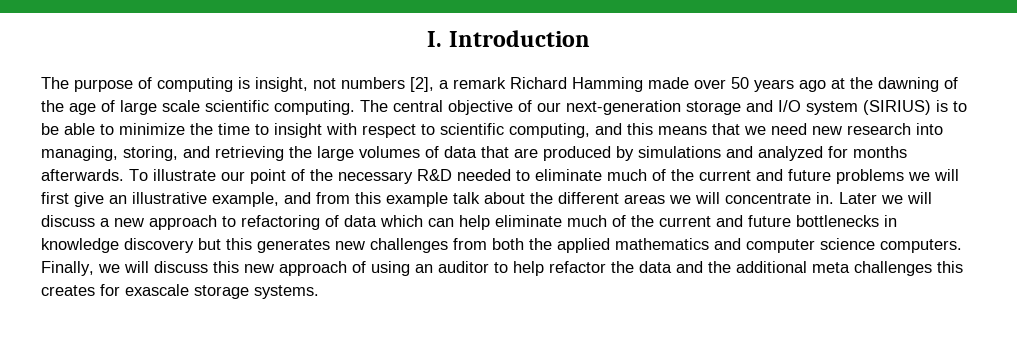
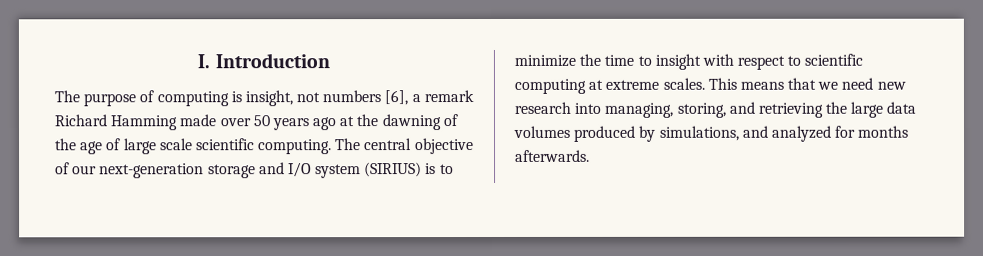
- The purpose of computing is insight, not numbers [2], a remark Richard Hamming made over 50 years ago at the dawning of the age of large scale scientific computing.
+ The purpose of computing is insight, not numbers [6], a remark Richard Hamming made over 50 years ago at the dawning of the age of large scale scientific computing.
- The central objective of our next-generation storage and I/O system (SIRIUS) is to be able to minimize the time to insight with respect to scientific computing, and this means that we need new research into managing, storing, and retrieving the large volumes of data that are produced by simulations and analyzed for months afterwards. To illustrate our point of the necessary R&D needed to eliminate much of the current and future problems we will first give an illustrative example, and from this example talk about the different areas we will concentrate in. Later we will discuss a new approach to refactoring of data which can help eliminate much of the current and future bottlenecks in knowledge discovery but this generates new challenges from both the applied mathematics and computer science computers. Finally, we will discuss this new approach of using an auditor to help refactor the data and the additional meta challenges this creates for exascale storage systems.
+ The central objective of our next-generation storage and I/O system (SIRIUS) is to minimize the time to insight with respect to scientific computing at extreme scales. This means that we need new research into managing, storing, and retrieving the large data volumes produced by simulations, and analyzed for months afterwards.

